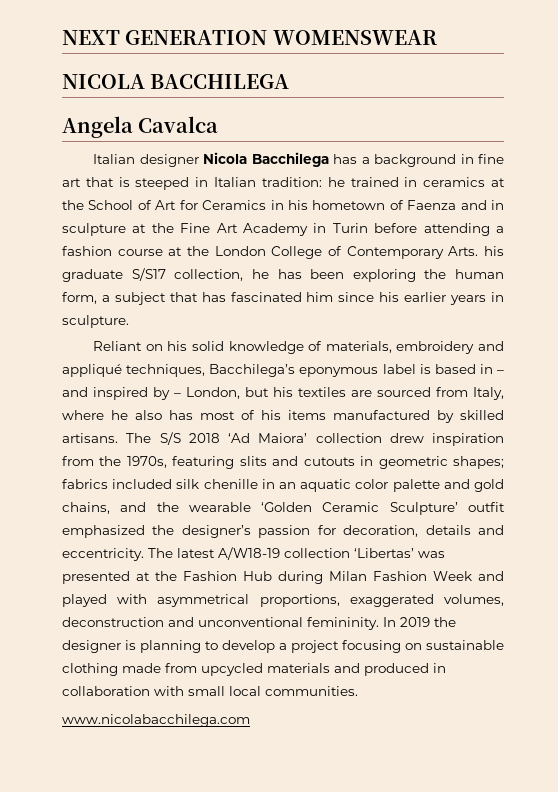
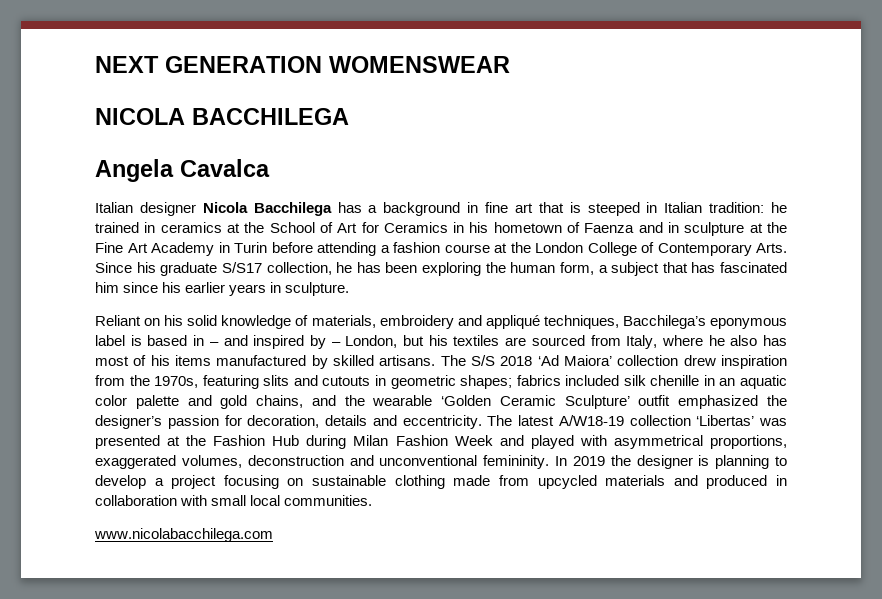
- he trained in ceramics at the School of Art for Ceramics in his hometown of Faenza and in sculpture at the Fine Art Academy in Turin before attending a fashion course at the London College of Contemporary Arts. his graduate S/S17 collection, he has been exploring the human form, a subject that has fascinated him since his earlier years in sculpture.
+ he trained in ceramics at the School of Art for Ceramics in his hometown of Faenza and in sculpture at the Fine Art Academy in Turin before attending a fashion course at the London College of Contemporary Arts. Since his graduate S/S17 collection, he has been exploring the human form, a subject that has fascinated him since his earlier years in sculpture.

